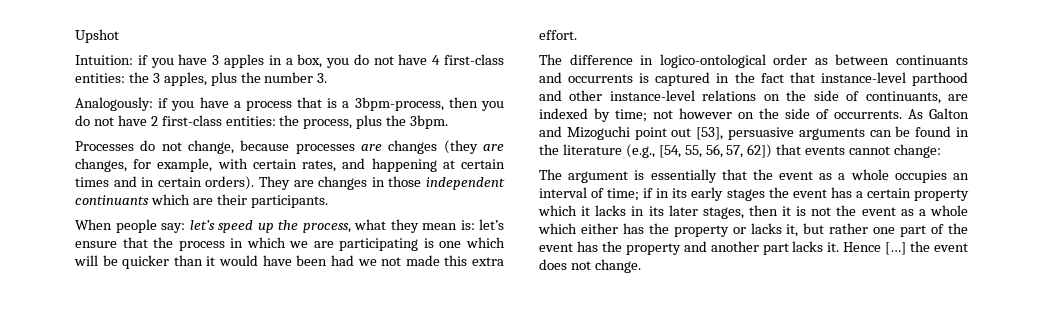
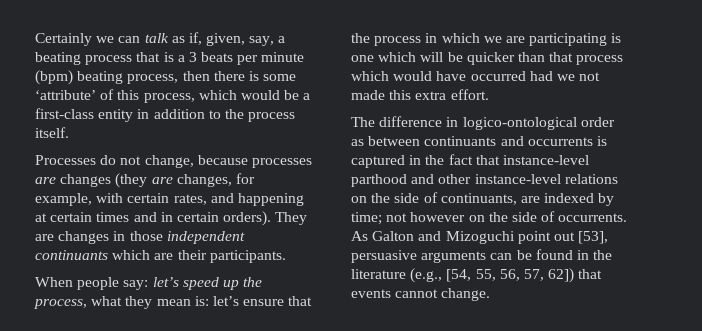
- Upshot
- Intuition: if you have 3 apples in a box, you do not have 4 first-class entities: the 3 apples, plus the number 3.
- Analogously: if you have a process that is a 3bpm-process, then you do not have 2 first-class entities: the process, plus the 3bpm.
+ Certainly we can talk as if, given, say, a beating process that is a 3 beats per minute (bpm) beating process, then there is some ‘attribute’ of this process, which would be a first-class entity in addition to the process itself.
- When people say: let’s speed up the process, what they mean is: let’s ensure that the process in which we are participating is one which will be quicker than it would have been had we not made this extra effort.
+ When people say: let’s speed up the process, what they mean is: let’s ensure that the process in which we are participating is one which will be quicker than that process which would have occurred had we not made this extra effort.
- As Galton and Mizoguchi point out [53], persuasive arguments can be found in the literature (e.g., [54, 55, 56, 57, 62]) that events cannot change:
- The argument is essentially that the event as a whole occupies an interval of time; if in its early stages the event has a certain property which it lacks in its later stages, then it is not the event as a whole which either has the property or lacks it, but rather one part of the event has the property and another part lacks it. Hence […] the event does not change.
+ As Galton and Mizoguchi point out [53], persuasive arguments can be found in the literature (e.g., [54, 55, 56, 57, 62]) that events cannot change.

